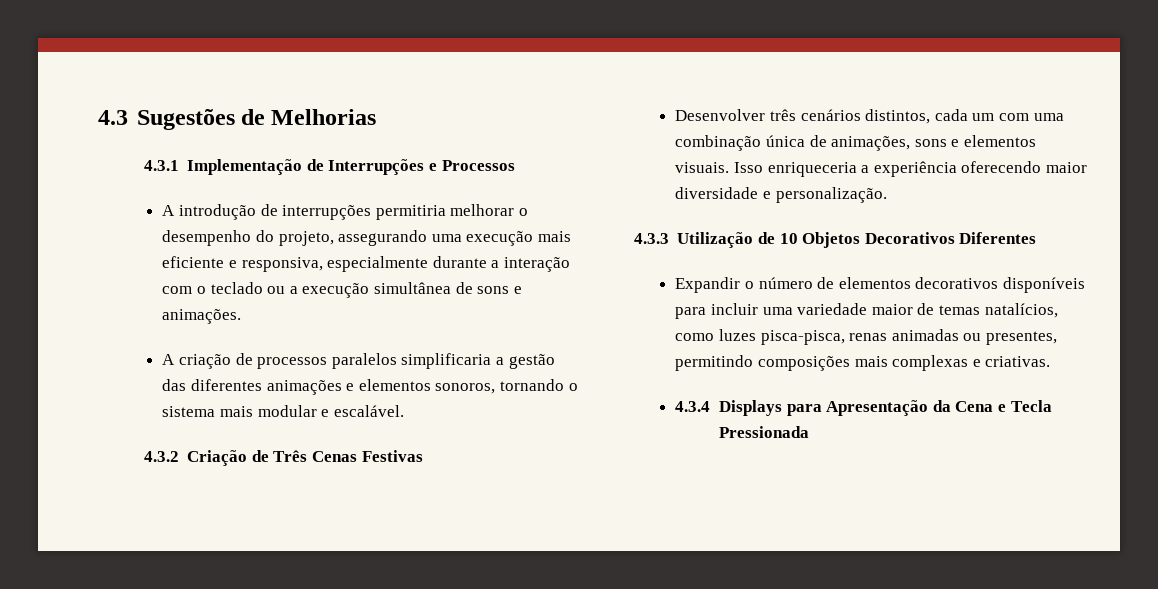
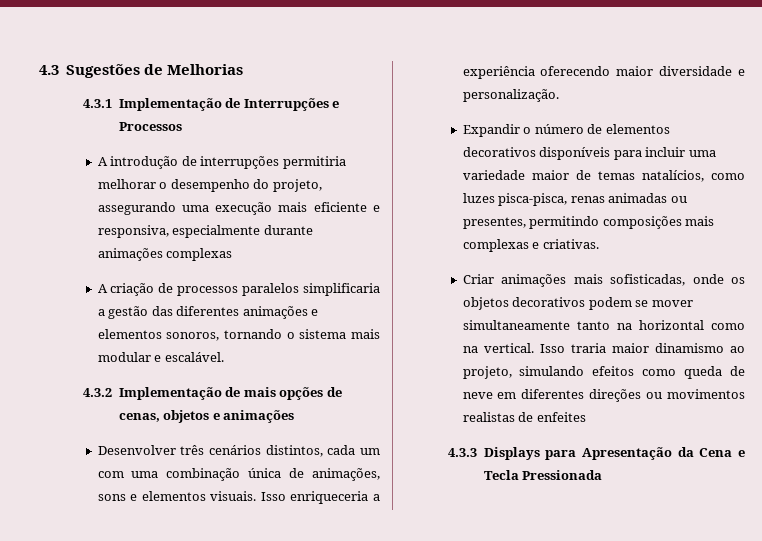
- A introdução de interrupções permitiria melhorar o desempenho do projeto, assegurando uma execução mais eficiente e responsiva, especialmente durante a interação com o teclado ou a execução simultânea de sons e animações.
+ A introdução de interrupções permitiria melhorar o desempenho do projeto, assegurando uma execução mais eficiente e responsiva, especialmente durante animações complexas
- 4.3.2 Criação de Três Cenas Festivas
+ 4.3.2 Implementação de mais opções de cenas, objetos e animações
- 4.3.3 Utilização de 10 Objetos Decorativos Diferentes
- 4.3.4 Displays para Apresentação da Cena e Tecla Pressionada
+ Criar animações mais sofisticadas, onde os objetos decorativos podem se mover simultaneamente tanto na horizontal como na vertical. Isso traria maior dinamismo ao projeto, simulando efeitos como queda de neve em diferentes direções ou movimentos realistas de enfeites
+ 4.3.3 Displays para Apresentação da Cena e Tecla Pressionada

